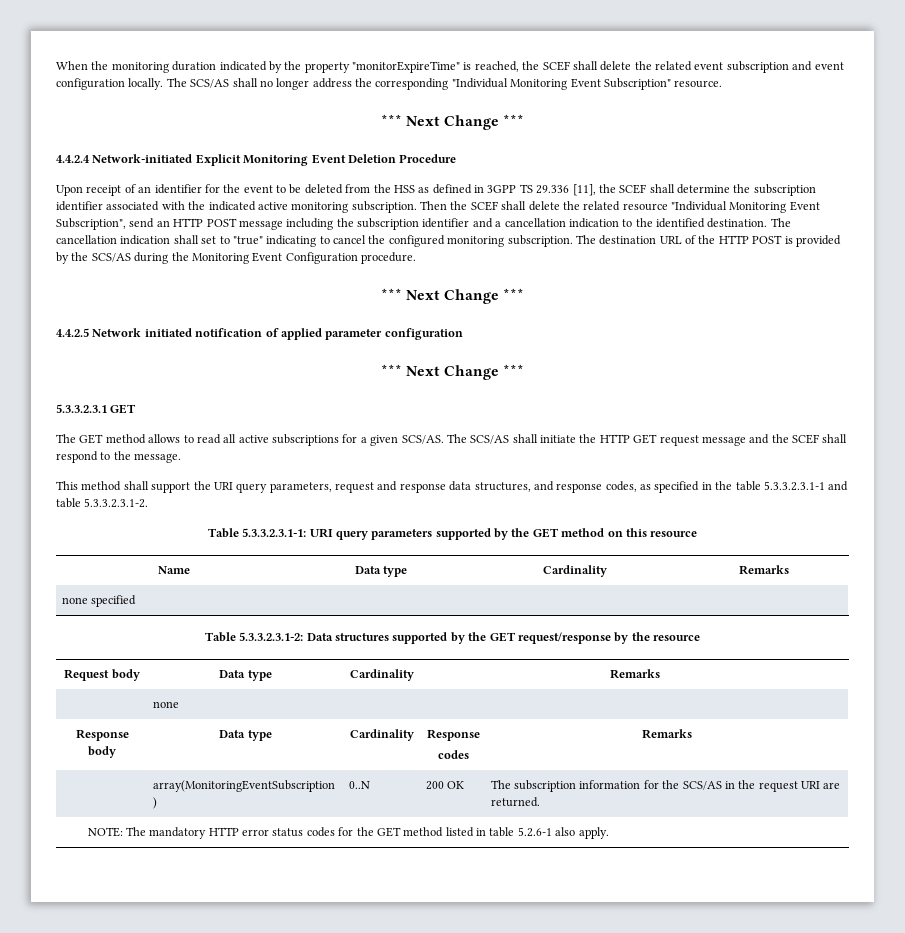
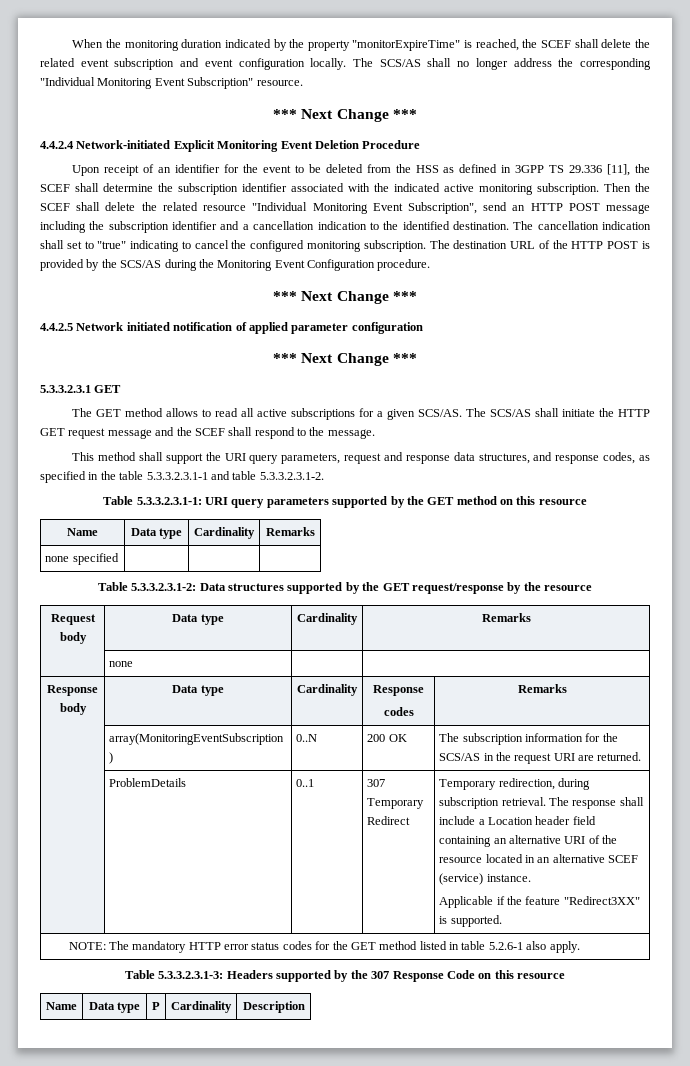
+ | ProblemDetails | 0..1 | 307 Temporary Redirect | Temporary redirection, during subscription retrieval. The response shall include a Location header field containing an alternative URI of the resource located in an alternative SCEF (service) instance.
+ Applicable if the feature "Redirect3XX" is supported.
+ Table 5.3.3.2.3.1-3: Headers supported by the 307 Response Code on this resource
+ Name | Data type | P | Cardinality | Description

